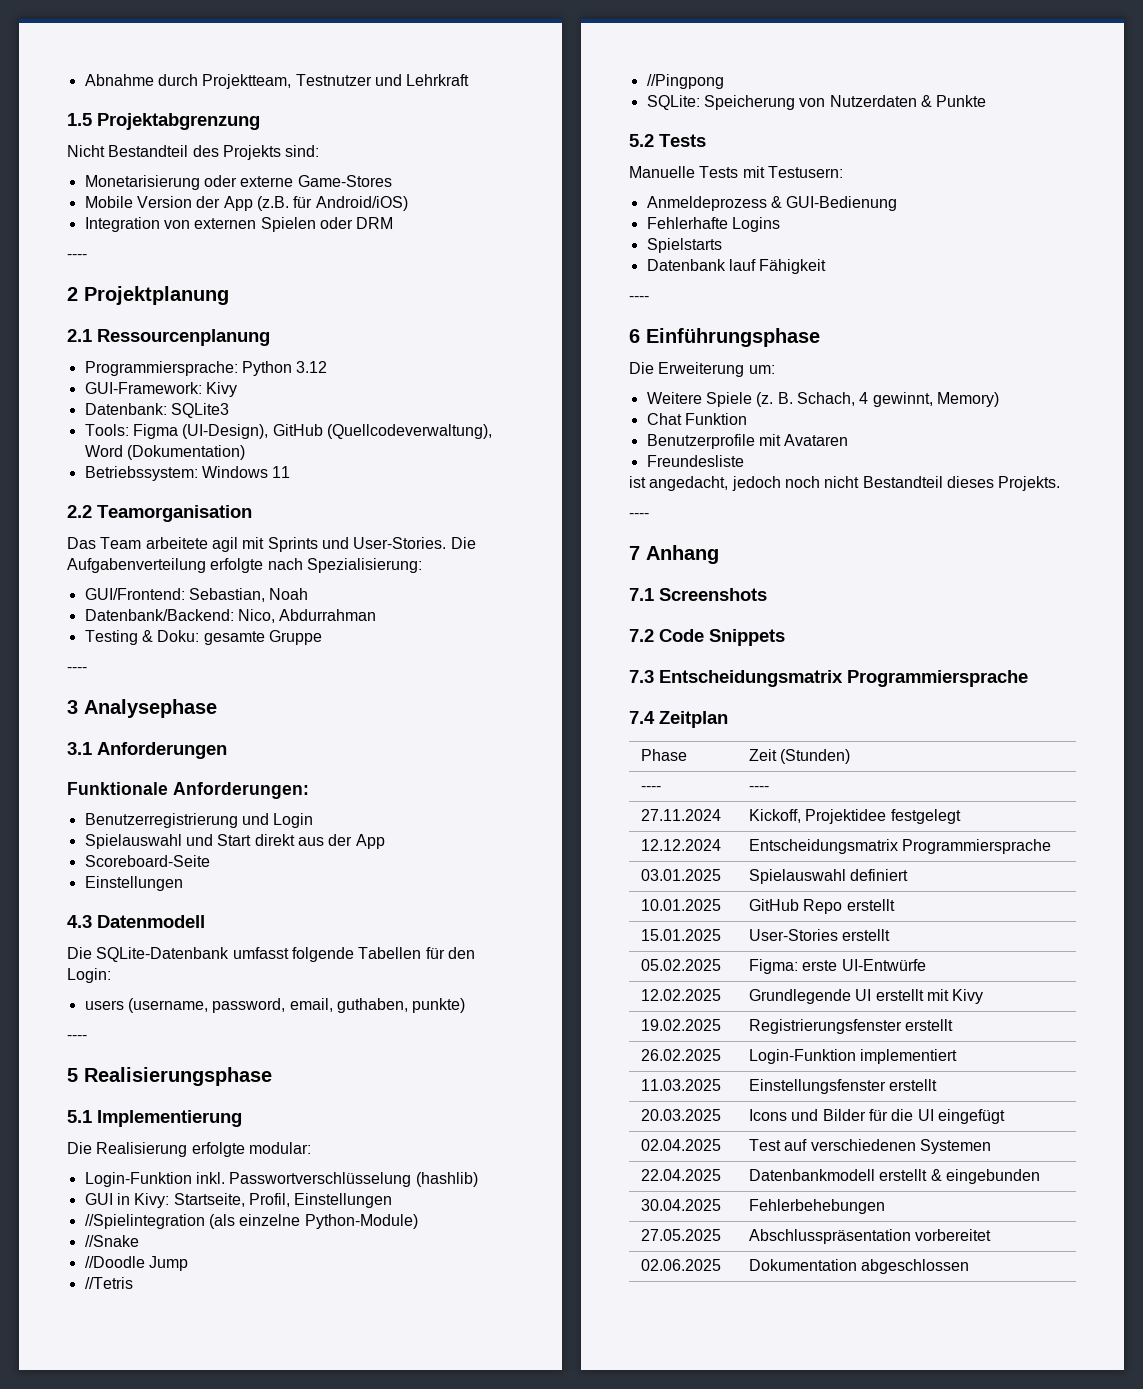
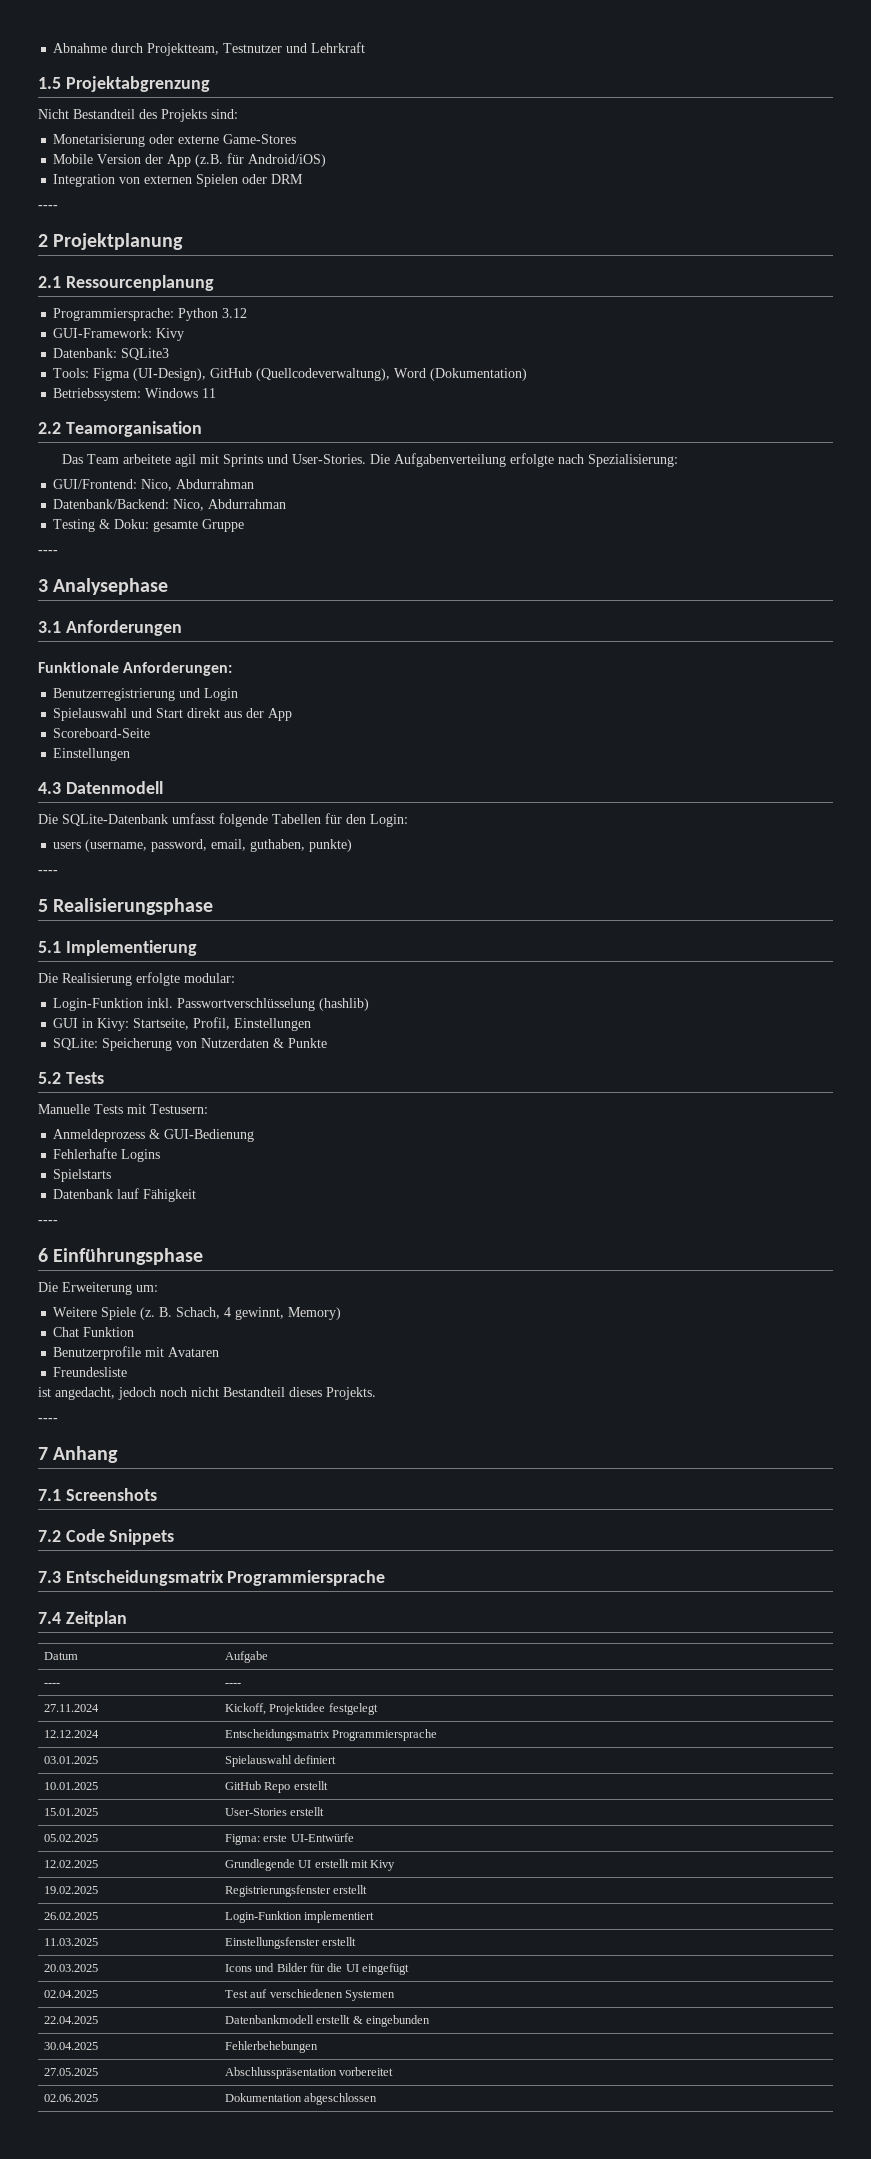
- GUI/Frontend: Sebastian, Noah
+ GUI/Frontend: Nico, Abdurrahman
- //Spielintegration (als einzelne Python-Module)
- //Snake
- //Doodle Jump
- //Tetris
- //Pingpong
- Phase | Zeit (Stunden)
+ Datum | Aufgabe

